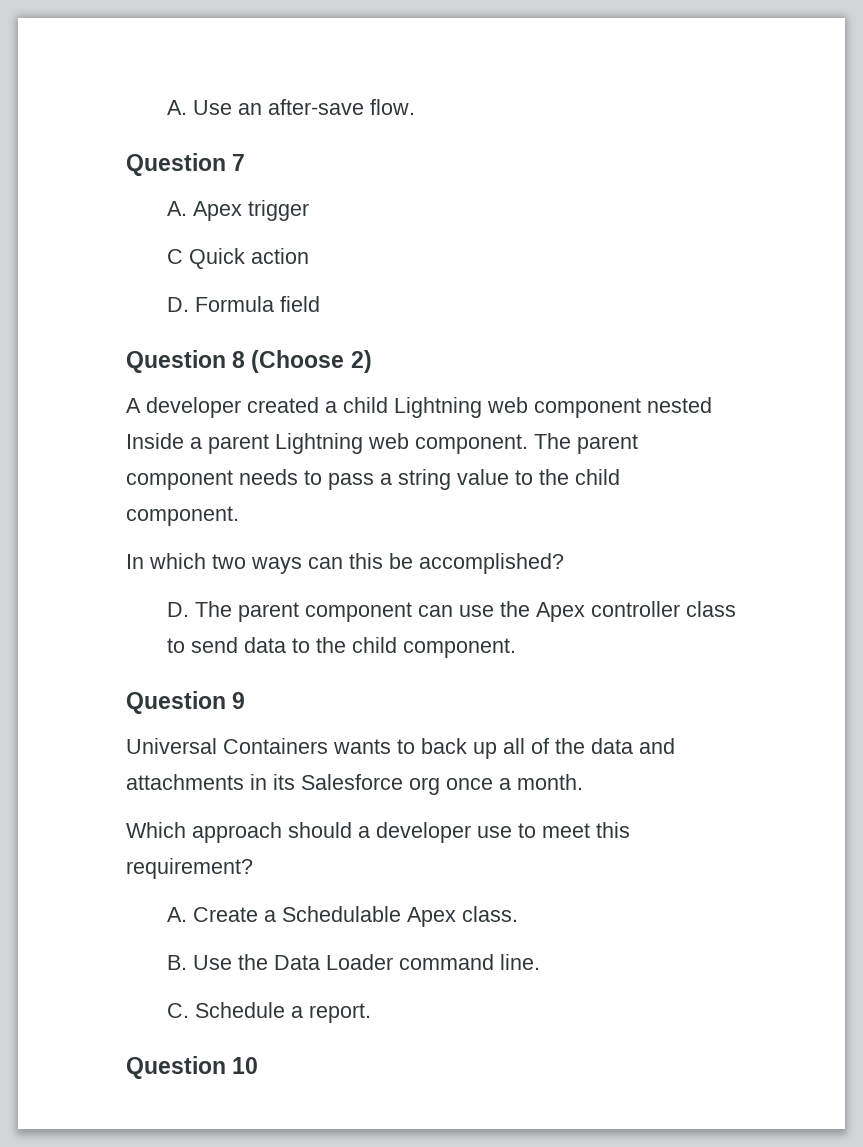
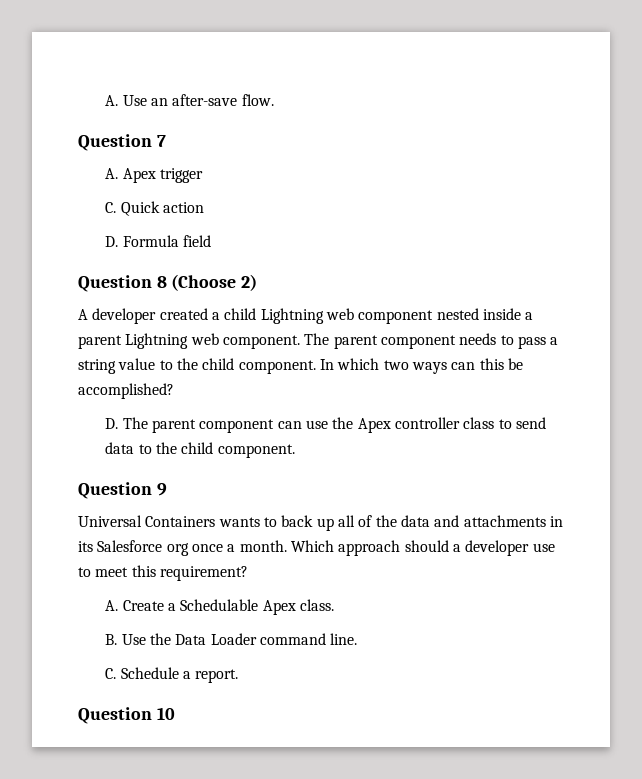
- C Quick action
+ C. Quick action
- A developer created a child Lightning web component nested Inside a parent Lightning web component.
+ A developer created a child Lightning web component nested inside a parent Lightning web component.
- The parent component needs to pass a string value to the child component.
- In which two ways can this be accomplished?
+ The parent component needs to pass a string value to the child component. In which two ways can this be accomplished?
- Universal Containers wants to back up all of the data and attachments in its Salesforce org once a month.
- Which approach should a developer use to meet this requirement?
+ Universal Containers wants to back up all of the data and attachments in its Salesforce org once a month. Which approach should a developer use to meet this requirement?

